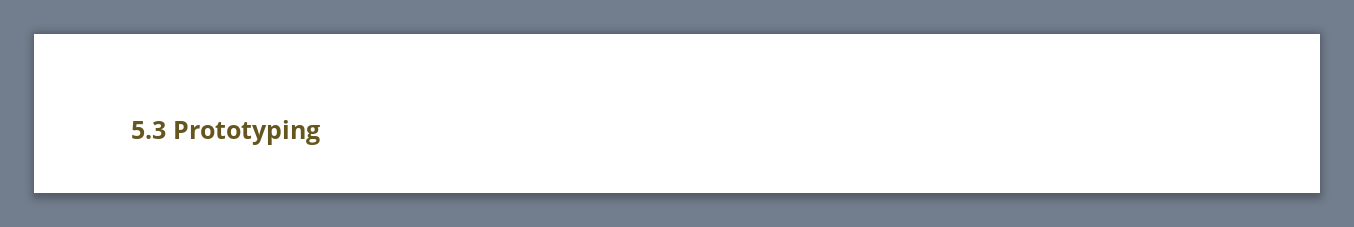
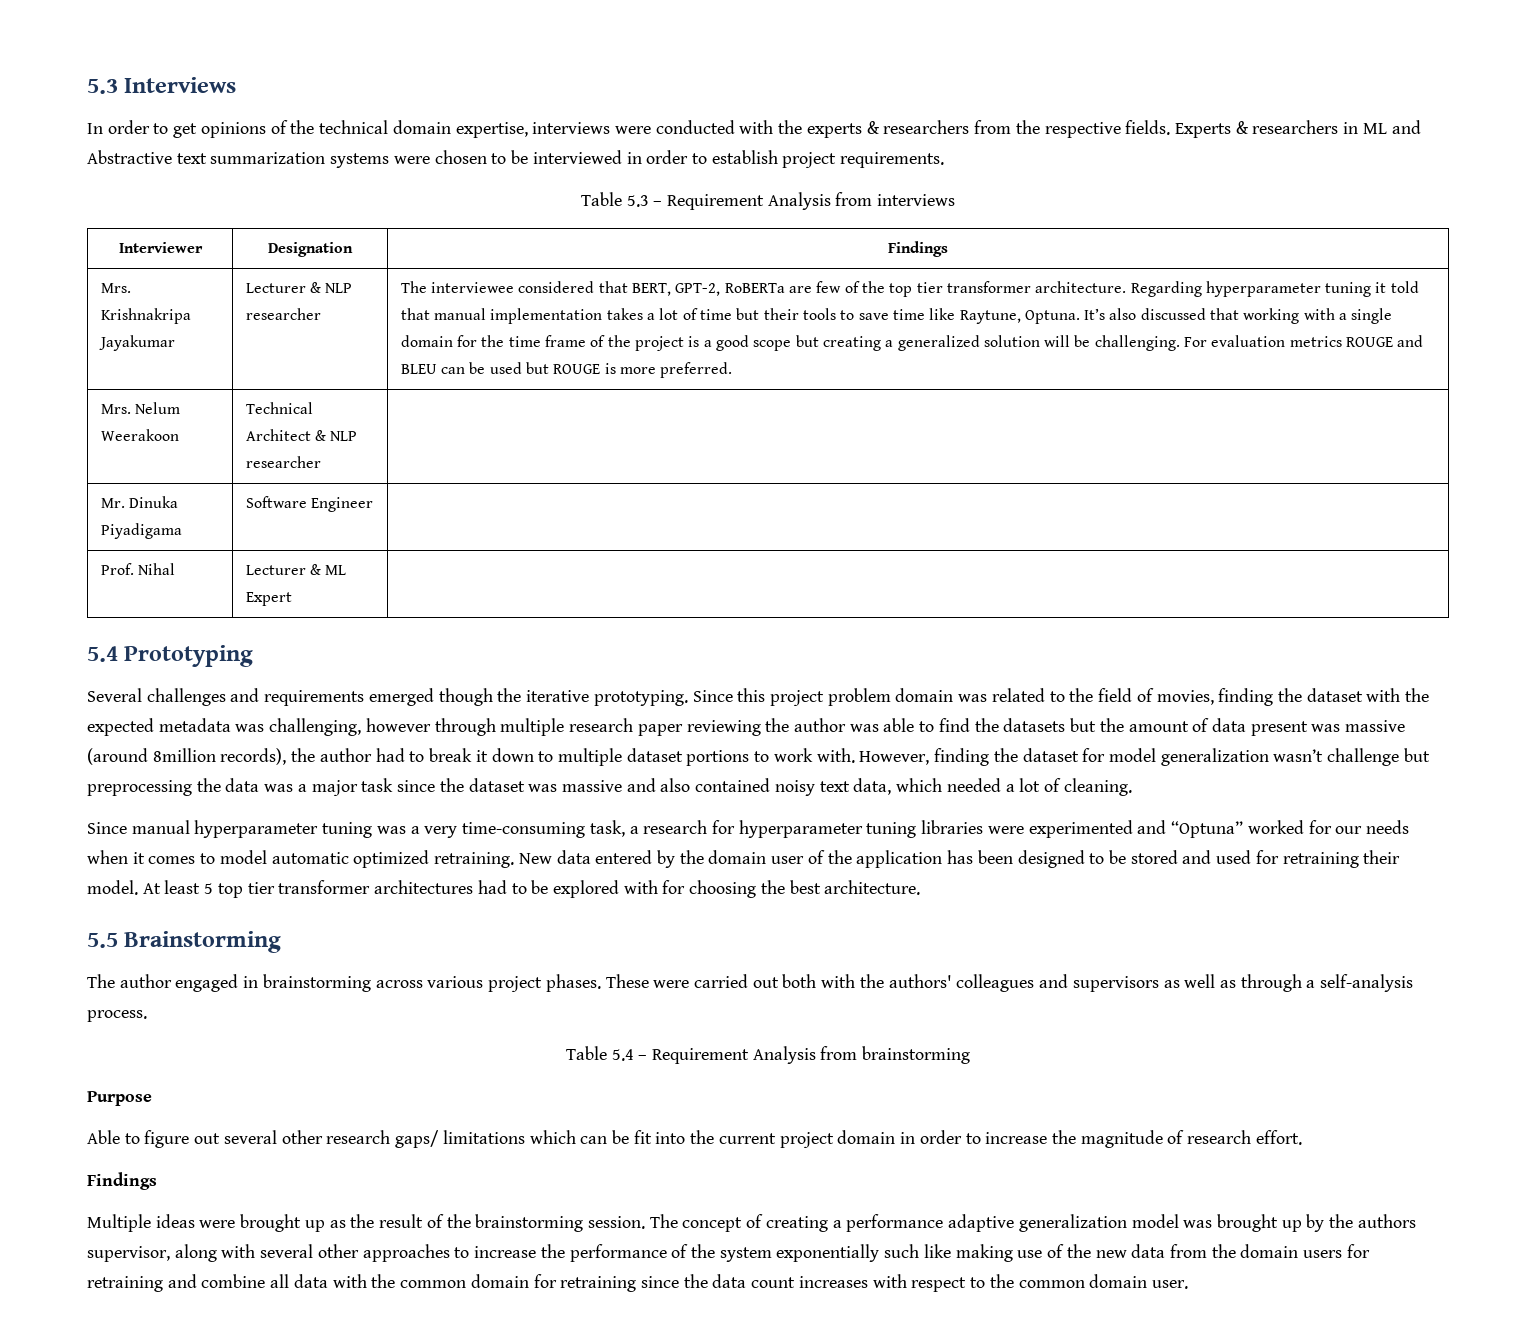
- 5.3 Prototyping
+ 5.3 Interviews
+ In order to get opinions of the technical domain expertise, interviews were conducted with the experts & researchers from the respective fields. Experts & researchers in ML and Abstractive text summarization systems were chosen to be interviewed in order to establish project requirements.
+ Table 5.3 – Requirement Analysis from interviews
+ Interviewer | Designation | Findings
+ Mrs. Krishnakripa Jayakumar | Lecturer & NLP researcher | The interviewee considered that BERT, GPT-2, RoBERTa are few of the top tier transformer architecture. Regarding hyperparameter tuning it told that manual implementation takes a lot of time but their tools to save time like Raytune, Optuna. It’s also discussed that working with a single domain for the time frame of the project is a good scope but creating a generalized solution will be challenging. For evaluation metrics ROUGE and BLEU can be used but ROUGE is more preferred.
+ Mrs. Nelum Weerakoon | Technical Architect & NLP researcher |
+ Mr. Dinuka Piyadigama | Software Engineer |
+ Prof. Nihal | Lecturer & ML Expert |
+ 5.4 Prototyping
+ Several challenges and requirements emerged though the iterative prototyping. Since this project problem domain was related to the field of movies, finding the dataset with the expected metadata was challenging, however through multiple research paper reviewing the author was able to find the datasets but the amount of data present was massive (around 8million records), the author had to break it down to multiple dataset portions to work with. However, finding the dataset for model generalization wasn’t challenge but preprocessing the data was a major task since the dataset was massive and also contained noisy text data, which needed a lot of cleaning.
+ Since manual hyperparameter tuning was a very time-consuming task, a research for hyperparameter tuning libraries were experimented and “Optuna” worked for our needs when it comes to model automatic optimized retraining. New data entered by the domain user of the application has been designed to be stored and used for retraining their model. At least 5 top tier transformer architectures had to be explored with for choosing the best architecture.
+ 5.5 Brainstorming
+ The author engaged in brainstorming across various project phases. These were carried out both with the authors' colleagues and supervisors as well as through a self-analysis process.
+ Table 5.4 – Requirement Analysis from brainstorming
+ Purpose
+ Able to figure out several other research gaps/ limitations which can be fit into the current project domain in order to increase the magnitude of research effort.
+ Findings
+ Multiple ideas were brought up as the result of the brainstorming session. The concept of creating a performance adaptive generalization model was brought up by the authors supervisor, along with several other approaches to increase the performance of the system exponentially such like making use of the new data from the domain users for retraining and combine all data with the common domain for retraining since the data count increases with respect to the common domain user.

